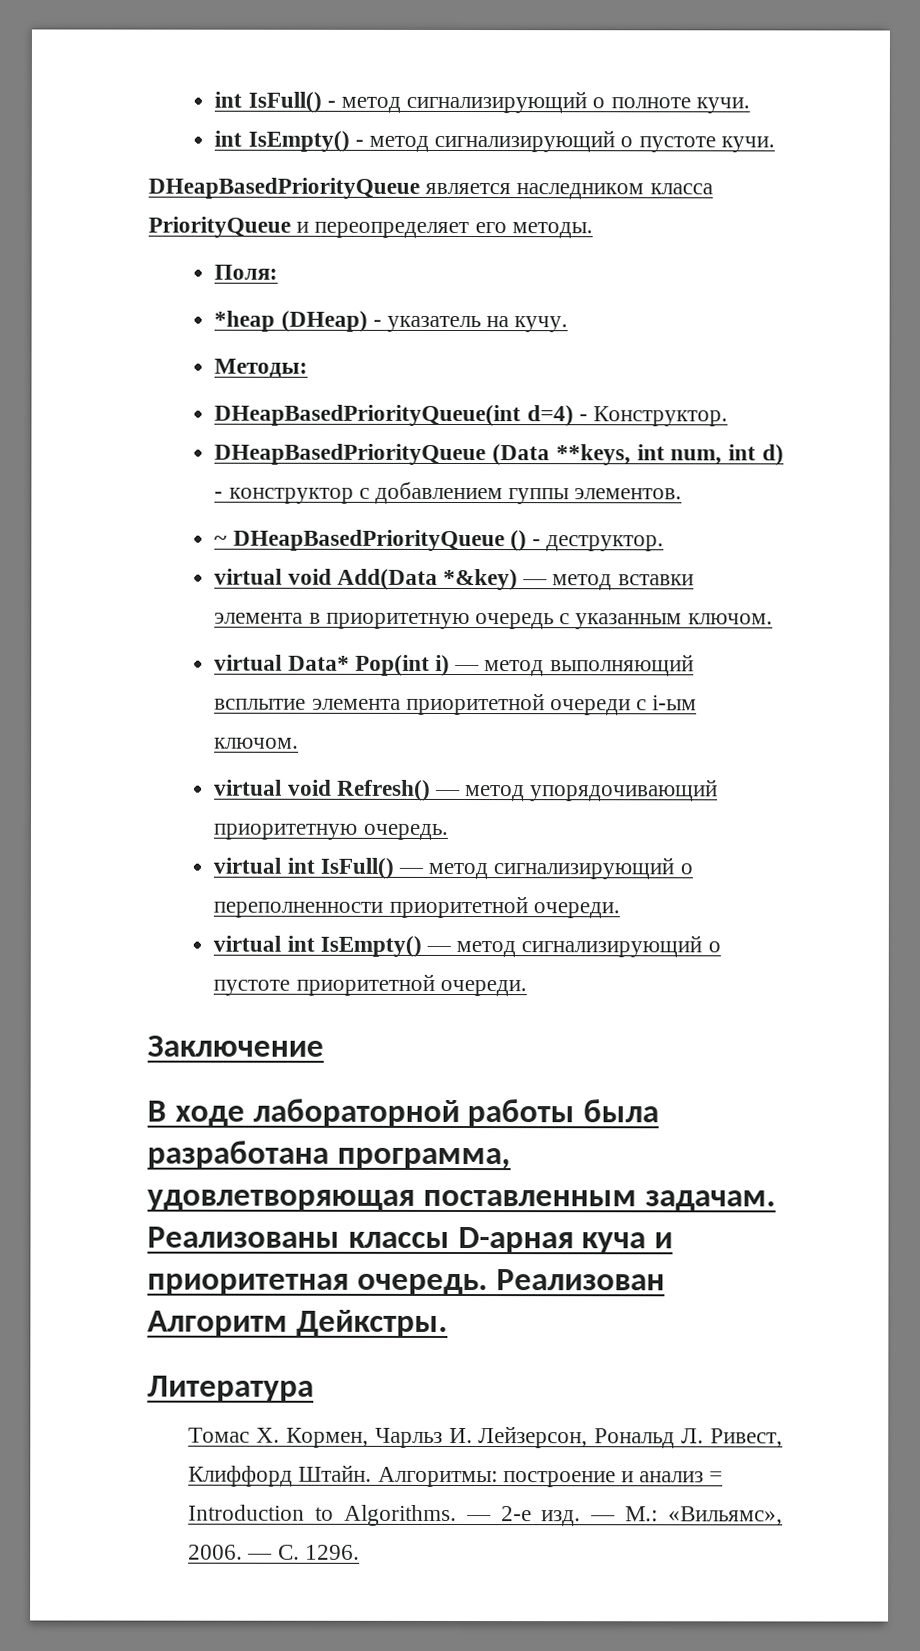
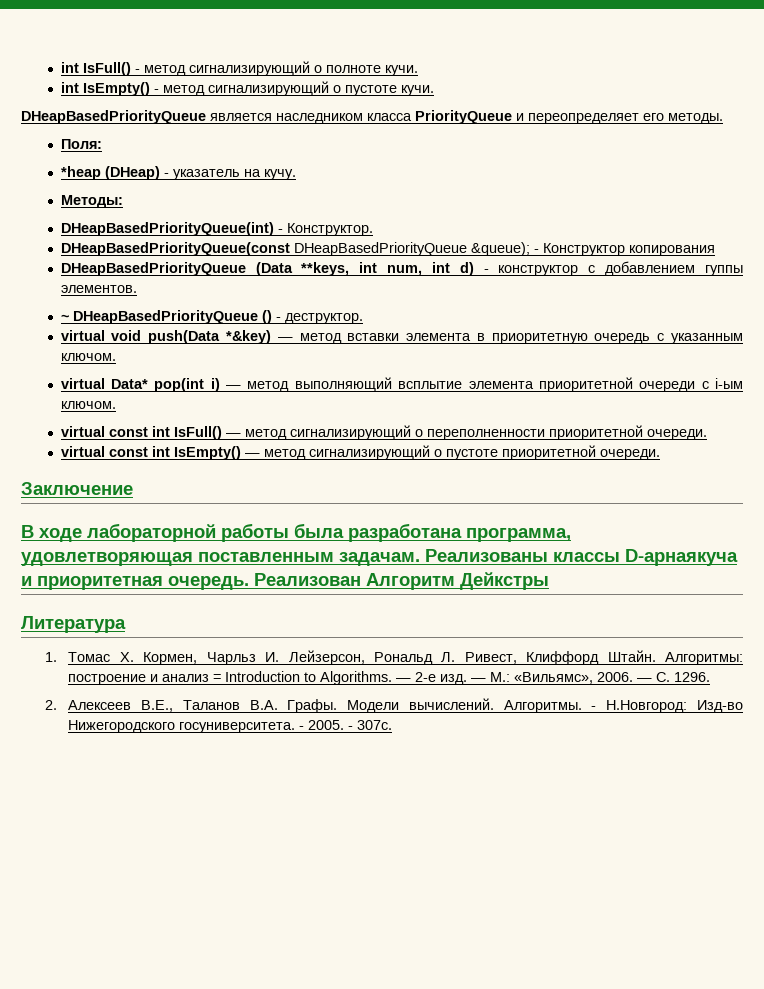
- DHeapBasedPriorityQueue(int d=4) - Конструктор.
+ DHeapBasedPriorityQueue(int) - Конструктор.
+ DHeapBasedPriorityQueue(const DHeapBasedPriorityQueue &queue); - Конструктор копирования
- virtual void Add(Data *&key) — метод вставки элемента в приоритетную очередь с указанным ключом.
+ virtual void push(Data *&key) — метод вставки элемента в приоритетную очередь с указанным ключом.
- virtual Data* Pop(int i) — метод выполняющий всплытие элемента приоритетной очереди с i-ым ключом.
+ virtual Data* pop(int i) — метод выполняющий всплытие элемента приоритетной очереди с i-ым ключом.
- virtual void Refresh() — метод упорядочивающий приоритетную очередь.
- virtual int IsFull() — метод сигнализирующий о переполненности приоритетной очереди.
+ virtual const int IsFull() — метод сигнализирующий о переполненности приоритетной очереди.
- virtual int IsEmpty() — метод сигнализирующий о пустоте приоритетной очереди.
+ virtual const int IsEmpty() — метод сигнализирующий о пустоте приоритетной очереди.
- Реализованы классы D-арная куча и приоритетная очередь.
+ Реализованы классы D-арнаякуча и приоритетная очередь.
- Реализован Алгоритм Дейкстры.
+ Реализован Алгоритм Дейкстры
- Томас Х. Кормен, Чарльз И. Лейзерсон, Рональд Л. Ривест, Клиффорд Штайн.
+ 1. Томас Х. Кормен, Чарльз И. Лейзерсон, Рональд Л. Ривест, Клиффорд Штайн.
+ 2. Алексеев В.Е., Таланов В.А. Графы. Модели вычислений. Алгоритмы. - Н.Новгород: Изд-во Нижегородского госуниверситета. - 2005. - 307с.

